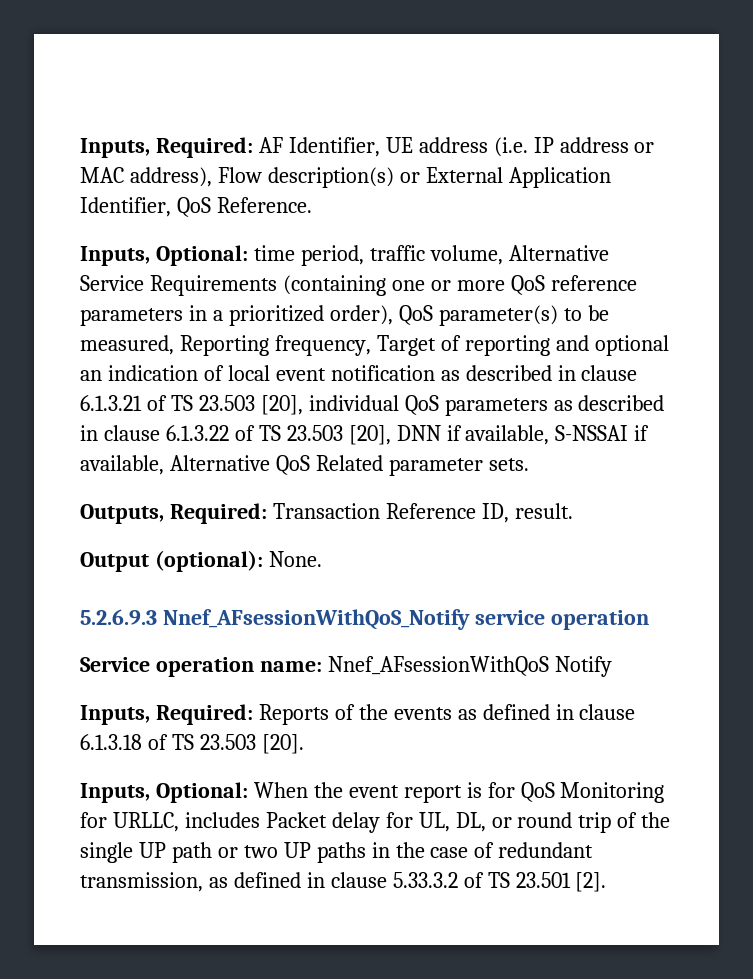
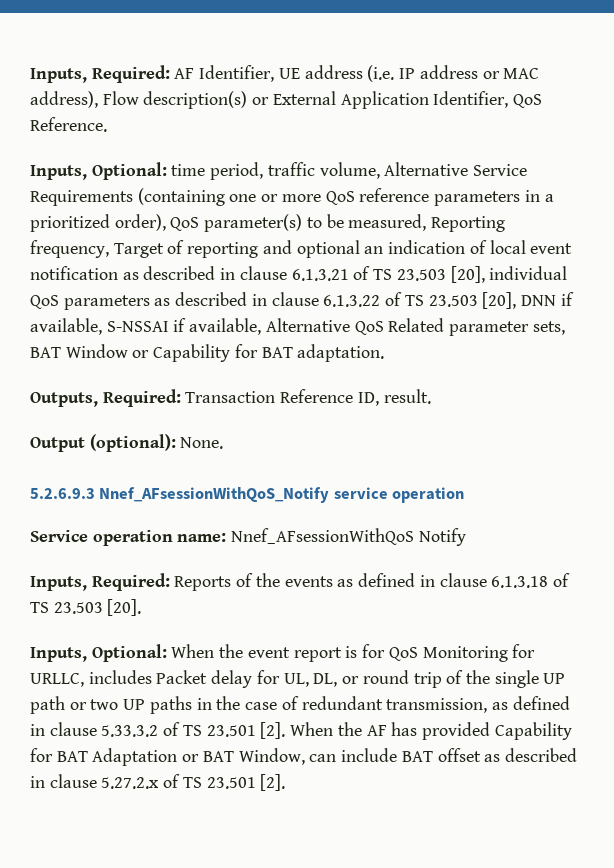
- time period, traffic volume, Alternative Service Requirements (containing one or more QoS reference parameters in a prioritized order), QoS parameter(s) to be measured, Reporting frequency, Target of reporting and optional an indication of local event notification as described in clause 6.1.3.21 of TS 23.503 [20], individual QoS parameters as described in clause 6.1.3.22 of TS 23.503 [20], DNN if available, S-NSSAI if available, Alternative QoS Related parameter sets.
+ time period, traffic volume, Alternative Service Requirements (containing one or more QoS reference parameters in a prioritized order), QoS parameter(s) to be measured, Reporting frequency, Target of reporting and optional an indication of local event notification as described in clause 6.1.3.21 of TS 23.503 [20], individual QoS parameters as described in clause 6.1.3.22 of TS 23.503 [20], DNN if available, S-NSSAI if available, Alternative QoS Related parameter sets, BAT Window or Capability for BAT adaptation.
+ When the AF has provided Capability for BAT Adaptation or BAT Window, can include BAT offset as described in clause 5.27.2.x of TS 23.501 [2].

